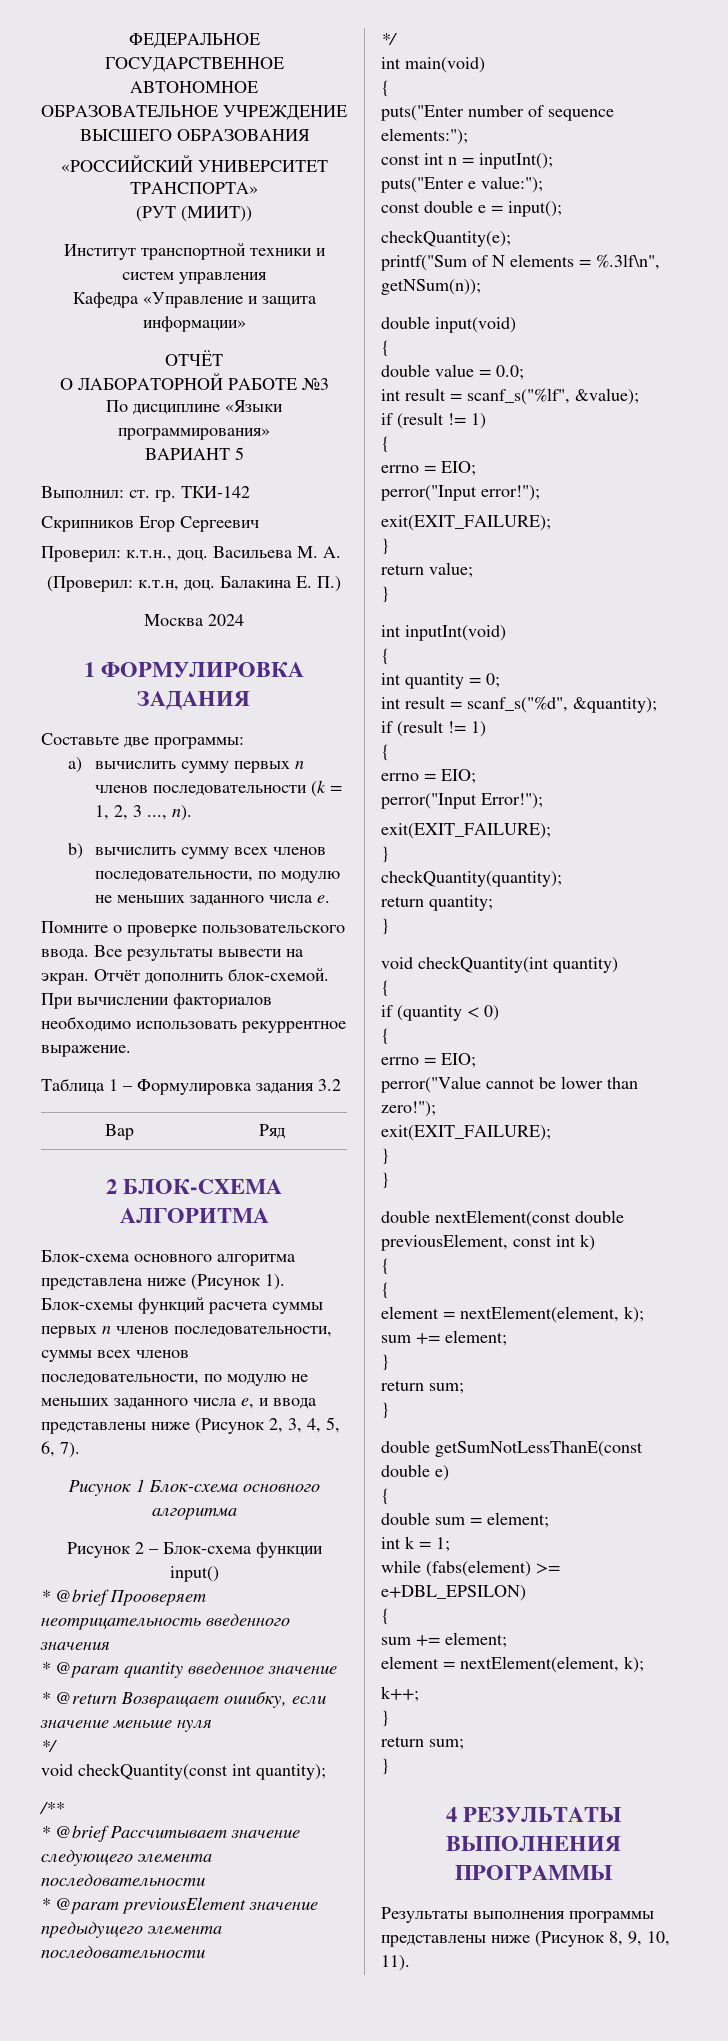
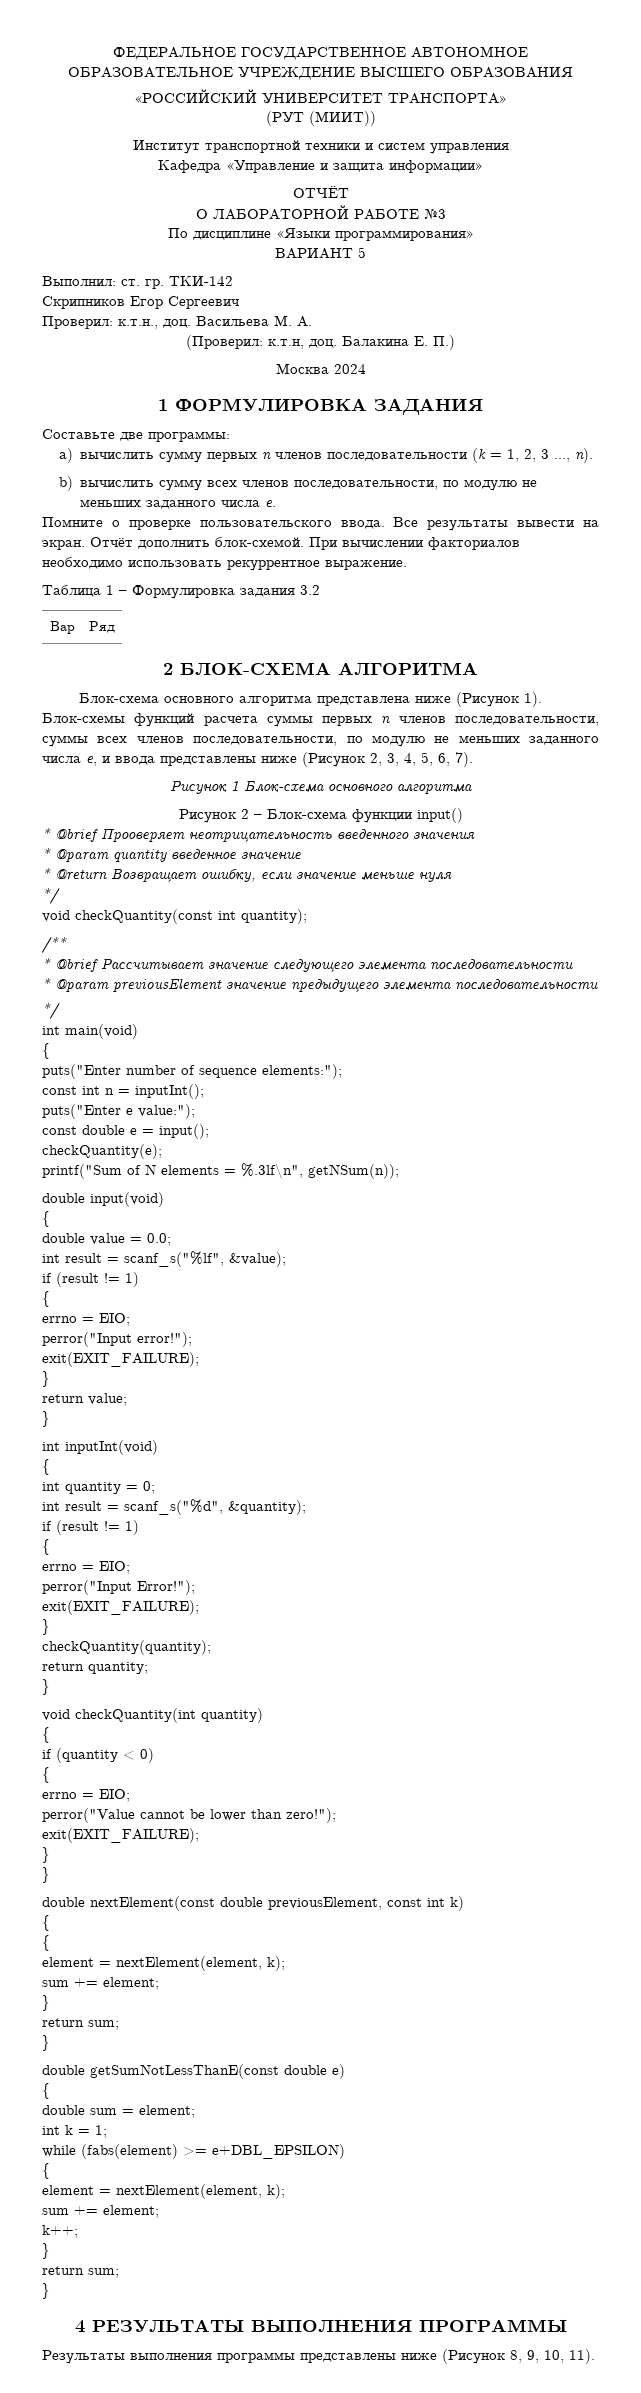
  while (fabs(element) >= e+DBL_EPSILON)
  {
+ element = nextElement(element, k);
  sum += element;
- element = nextElement(element, k);

